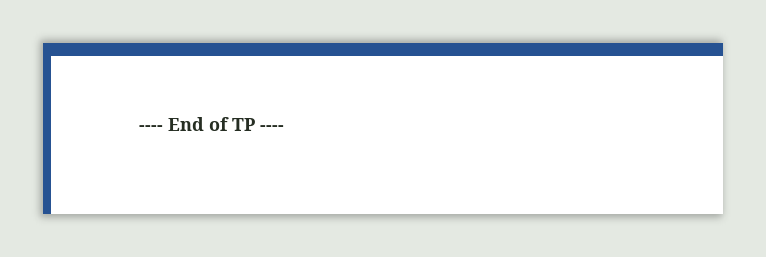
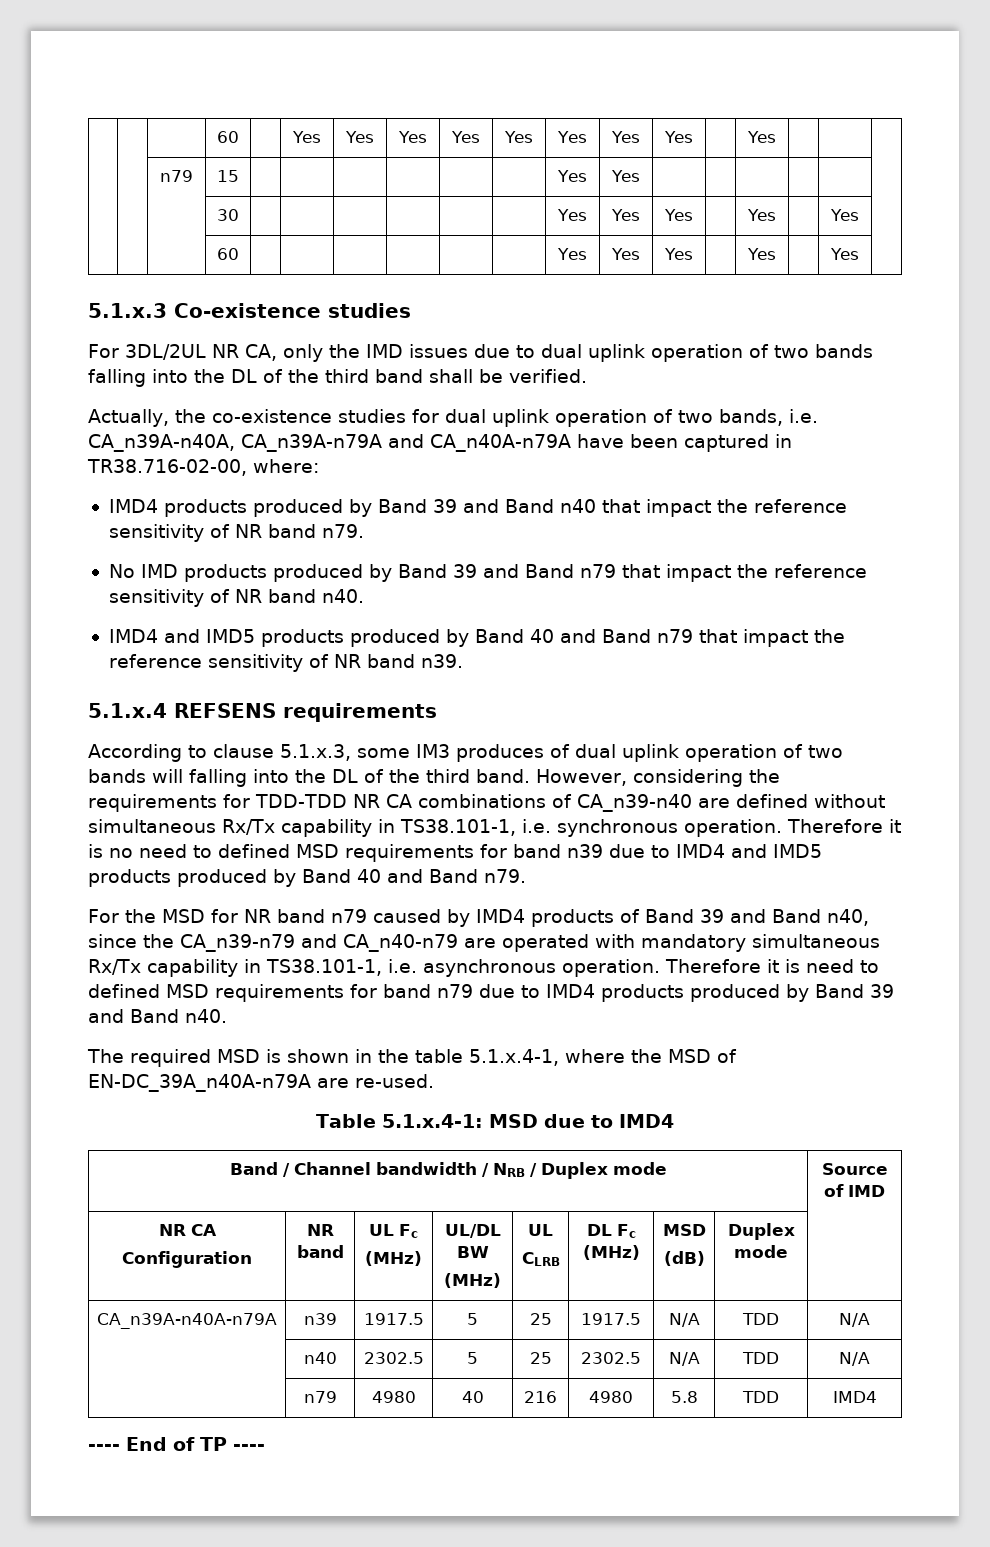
+ | | | 60 | | Yes | Yes | Yes | Yes | Yes | Yes | Yes | Yes | | Yes | | |
+ | | n79 | 15 | | | | | | | Yes | Yes | | | | | |
+ | | | 30 | | | | | | | Yes | Yes | Yes | | Yes | | Yes |
+ | | | 60 | | | | | | | Yes | Yes | Yes | | Yes | | Yes |
+ 5.1.x.3 Co-existence studies
+ For 3DL/2UL NR CA, only the IMD issues due to dual uplink operation of two bands falling into the DL of the third band shall be verified.
+ Actually, the co-existence studies for dual uplink operation of two bands, i.e. CA_n39A-n40A, CA_n39A-n79A and CA_n40A-n79A have been captured in TR38.716-02-00, where:
+ IMD4 products produced by Band 39 and Band n40 that impact the reference sensitivity of NR band n79.
+ No IMD products produced by Band 39 and Band n79 that impact the reference sensitivity of NR band n40.
+ IMD4 and IMD5 products produced by Band 40 and Band n79 that impact the reference sensitivity of NR band n39.
+ 5.1.x.4 REFSENS requirements
+ According to clause 5.1.x.3, some IM3 produces of dual uplink operation of two bands will falling into the DL of the third band. However, considering the requirements for TDD-TDD NR CA combinations of CA_n39-n40 are defined without simultaneous Rx/Tx capability in TS38.101-1, i.e. synchronous operation. Therefore it is no need to defined MSD requirements for band n39 due to IMD4 and IMD5 products produced by Band 40 and Band n79.
+ For the MSD for NR band n79 caused by IMD4 products of Band 39 and Band n40, since the CA_n39-n79 and CA_n40-n79 are operated with mandatory simultaneous Rx/Tx capability in TS38.101-1, i.e. asynchronous operation. Therefore it is need to defined MSD requirements for band n79 due to IMD4 products produced by Band 39 and Band n40.
+ The required MSD is shown in the table 5.1.x.4-1, where the MSD of EN-DC_39A_n40A-n79A are re-used.
+ Table 5.1.x.4-1: MSD due to IMD4
+ Band / Channel bandwidth / NRB / Duplex mode | Source of IMD
+ NR CA
+ Configuration | NR band | UL Fc
+ (MHz) | UL/DL BW
+ (MHz) | UL
+ CLRB | DL Fc (MHz) | MSD
+ (dB) | Duplex mode |
+ CA_n39A-n40A-n79A | n39 | 1917.5 | 5 | 25 | 1917.5 | N/A | TDD | N/A
+ | n40 | 2302.5 | 5 | 25 | 2302.5 | N/A | TDD | N/A
+ | n79 | 4980 | 40 | 216 | 4980 | 5.8 | TDD | IMD4

